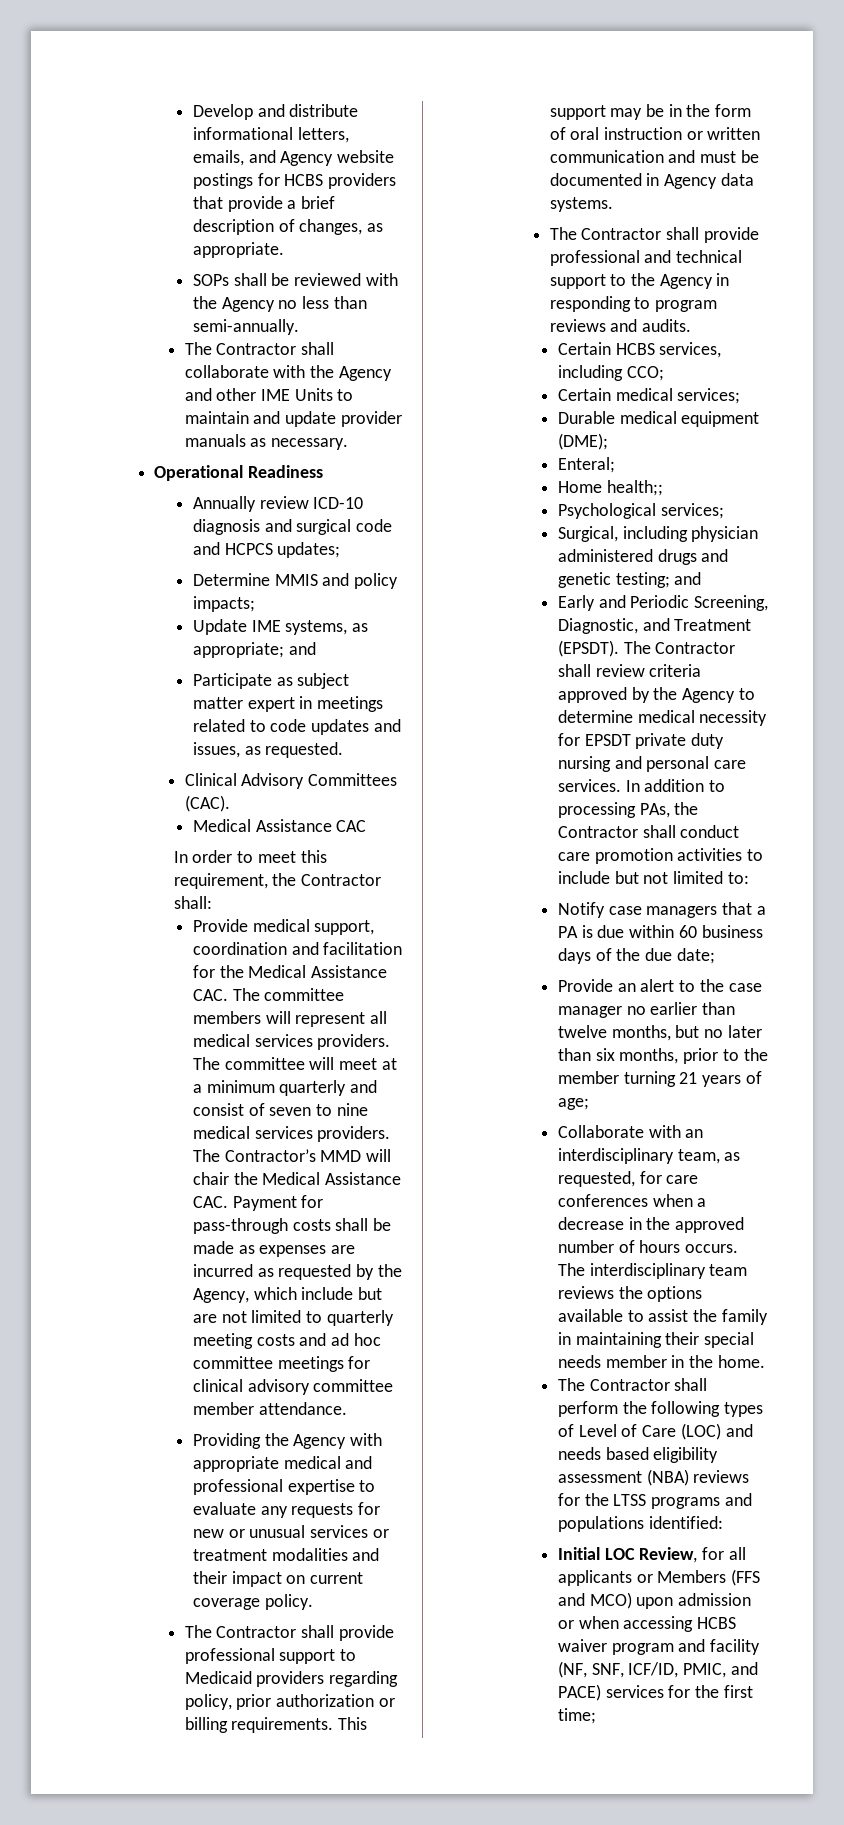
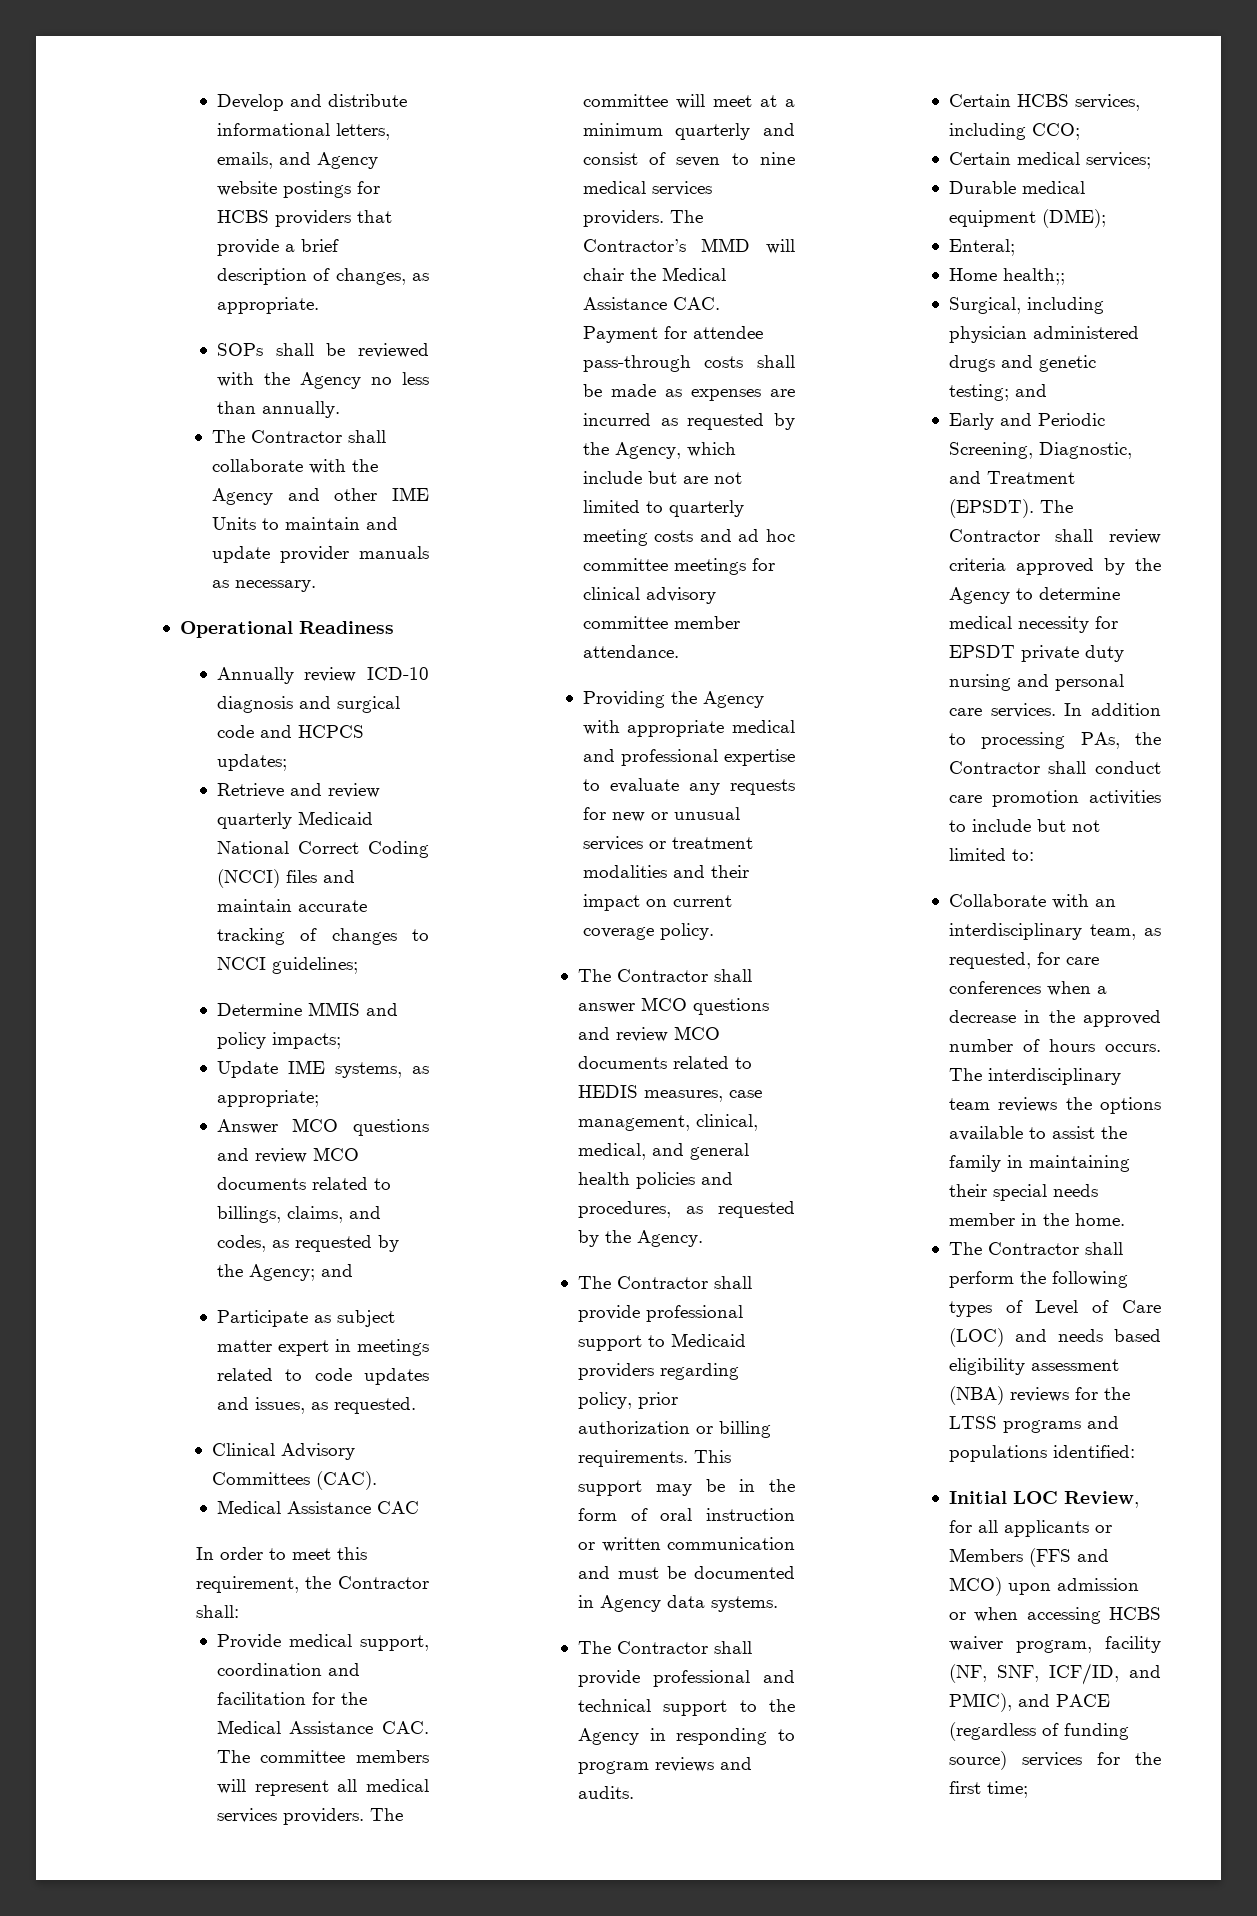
- SOPs shall be reviewed with the Agency no less than semi-annually.
+ SOPs shall be reviewed with the Agency no less than annually.
+ Retrieve and review quarterly Medicaid National Correct Coding (NCCI) files and maintain accurate tracking of changes to NCCI guidelines;
- Update IME systems, as appropriate; and
+ Update IME systems, as appropriate;
+ Answer MCO questions and review MCO documents related to billings, claims, and codes, as requested by the Agency; and
- The Contractor’s MMD will chair the Medical Assistance CAC. Payment for pass-through costs shall be made as expenses are incurred as requested by the Agency, which include but are not limited to quarterly meeting costs and ad hoc committee meetings for clinical advisory committee member attendance.
+ The Contractor’s MMD will chair the Medical Assistance CAC. Payment for attendee pass-through costs shall be made as expenses are incurred as requested by the Agency, which include but are not limited to quarterly meeting costs and ad hoc committee meetings for clinical advisory committee member attendance.
+ The Contractor shall answer MCO questions and review MCO documents related to HEDIS measures, case management, clinical, medical, and general health policies and procedures, as requested by the Agency.
- Psychological services;
- Notify case managers that a PA is due within 60 business days of the due date;
- Provide an alert to the case manager no earlier than twelve months, but no later than six months, prior to the member turning 21 years of age;
- Initial LOC Review, for all applicants or Members (FFS and MCO) upon admission or when accessing HCBS waiver program and facility (NF, SNF, ICF/ID, PMIC, and PACE) services for the first time;
+ Initial LOC Review, for all applicants or Members (FFS and MCO) upon admission or when accessing HCBS waiver program, facility (NF, SNF, ICF/ID, and PMIC), and PACE (regardless of funding source) services for the first time;

